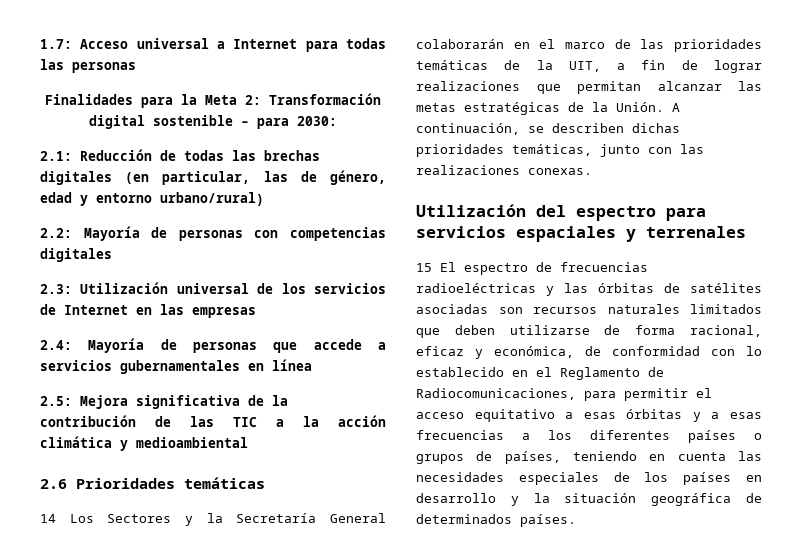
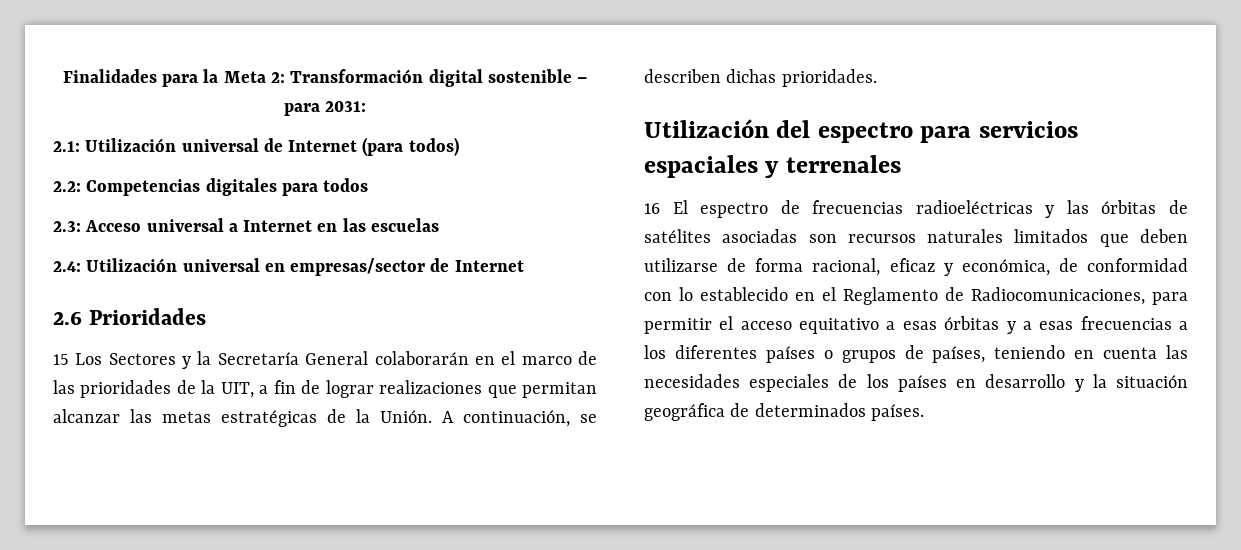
- 1.7: Acceso universal a Internet para todas las personas
- Finalidades para la Meta 2: Transformación digital sostenible – para 2030:
+ Finalidades para la Meta 2: Transformación digital sostenible – para 2031:
- 2.1: Reducción de todas las brechas digitales (en particular, las de género, edad y entorno urbano/rural)
- 2.2: Mayoría de personas con competencias digitales
- 2.3: Utilización universal de los servicios de Internet en las empresas
+ 2.1: Utilización universal de Internet (para todos)
+ 2.2: Competencias digitales para todos
+ 2.3: Acceso universal a Internet en las escuelas
- 2.4: Mayoría de personas que accede a servicios gubernamentales en línea
- 2.5: Mejora significativa de la contribución de las TIC a la acción climática y medioambiental
+ 2.4: Utilización universal en empresas/sector de Internet
- 2.6 Prioridades temáticas
- 14 Los Sectores y la Secretaría General colaborarán en el marco de las prioridades temáticas de la UIT, a fin de lograr realizaciones que permitan alcanzar las metas estratégicas de la Unión.
+ 2.6 Prioridades
+ 15 Los Sectores y la Secretaría General colaborarán en el marco de las prioridades de la UIT, a fin de lograr realizaciones que permitan alcanzar las metas estratégicas de la Unión.
- A continuación, se describen dichas prioridades temáticas, junto con las realizaciones conexas.
+ A continuación, se describen dichas prioridades.
- 15 El espectro de frecuencias radioeléctricas y las órbitas de satélites asociadas son recursos naturales limitados que deben utilizarse de forma racional, eficaz y económica, de conformidad con lo establecido en el Reglamento de Radiocomunicaciones, para permitir el acceso equitativo a esas órbitas y a esas frecuencias a los diferentes países o grupos de países, teniendo en cuenta las necesidades especiales de los países en desarrollo y la situación geográfica de determinados países.
+ 16 El espectro de frecuencias radioeléctricas y las órbitas de satélites asociadas son recursos naturales limitados que deben utilizarse de forma racional, eficaz y económica, de conformidad con lo establecido en el Reglamento de Radiocomunicaciones, para permitir el acceso equitativo a esas órbitas y a esas frecuencias a los diferentes países o grupos de países, teniendo en cuenta las necesidades especiales de los países en desarrollo y la situación geográfica de determinados países.

